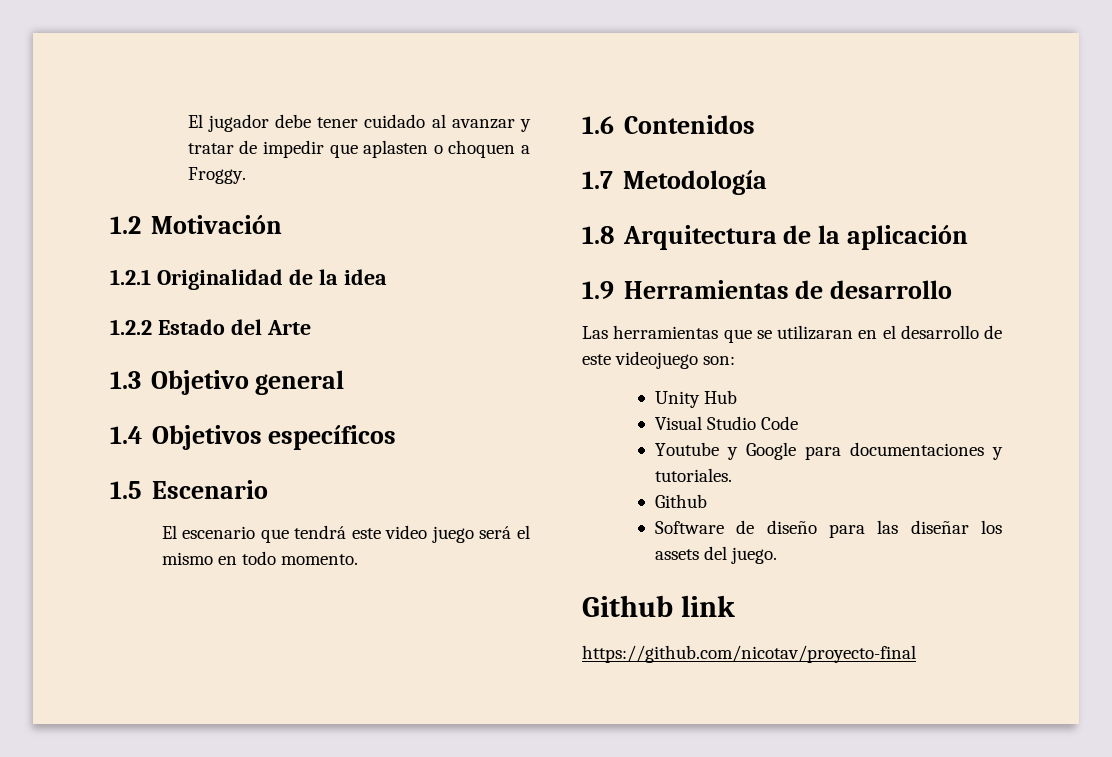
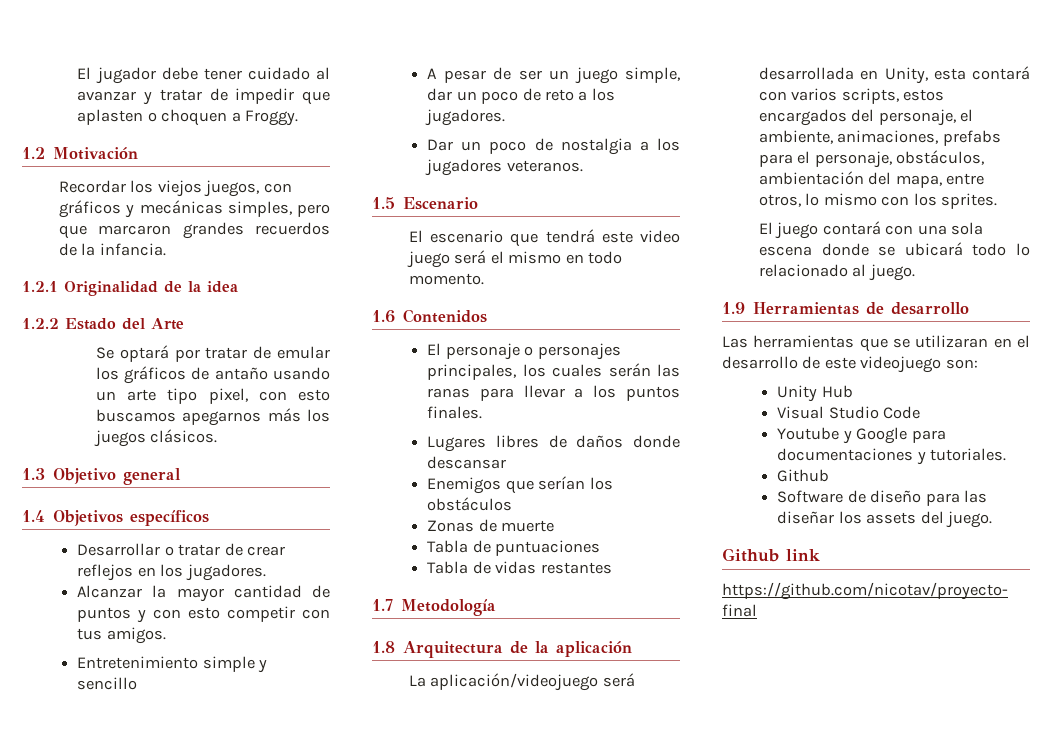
+ Recordar los viejos juegos, con gráficos y mecánicas simples, pero que marcaron grandes recuerdos de la infancia.
+ Se optará por tratar de emular los gráficos de antaño usando un arte tipo pixel, con esto buscamos apegarnos más los juegos clásicos.
+ Desarrollar o tratar de crear reflejos en los jugadores.
+ Alcanzar la mayor cantidad de puntos y con esto competir con tus amigos.
+ Entretenimiento simple y sencillo
+ A pesar de ser un juego simple, dar un poco de reto a los jugadores.
+ Dar un poco de nostalgia a los jugadores veteranos.
+ El personaje o personajes principales, los cuales serán las ranas para llevar a los puntos finales.
+ Lugares libres de daños donde descansar
+ Enemigos que serían los obstáculos
+ Zonas de muerte
+ Tabla de puntuaciones
+ Tabla de vidas restantes
+ La aplicación/videojuego será desarrollada en Unity, esta contará con varios scripts, estos encargados del personaje, el ambiente, animaciones, prefabs para el personaje, obstáculos, ambientación del mapa, entre otros, lo mismo con los sprites.
+ El juego contará con una sola escena donde se ubicará todo lo relacionado al juego.

